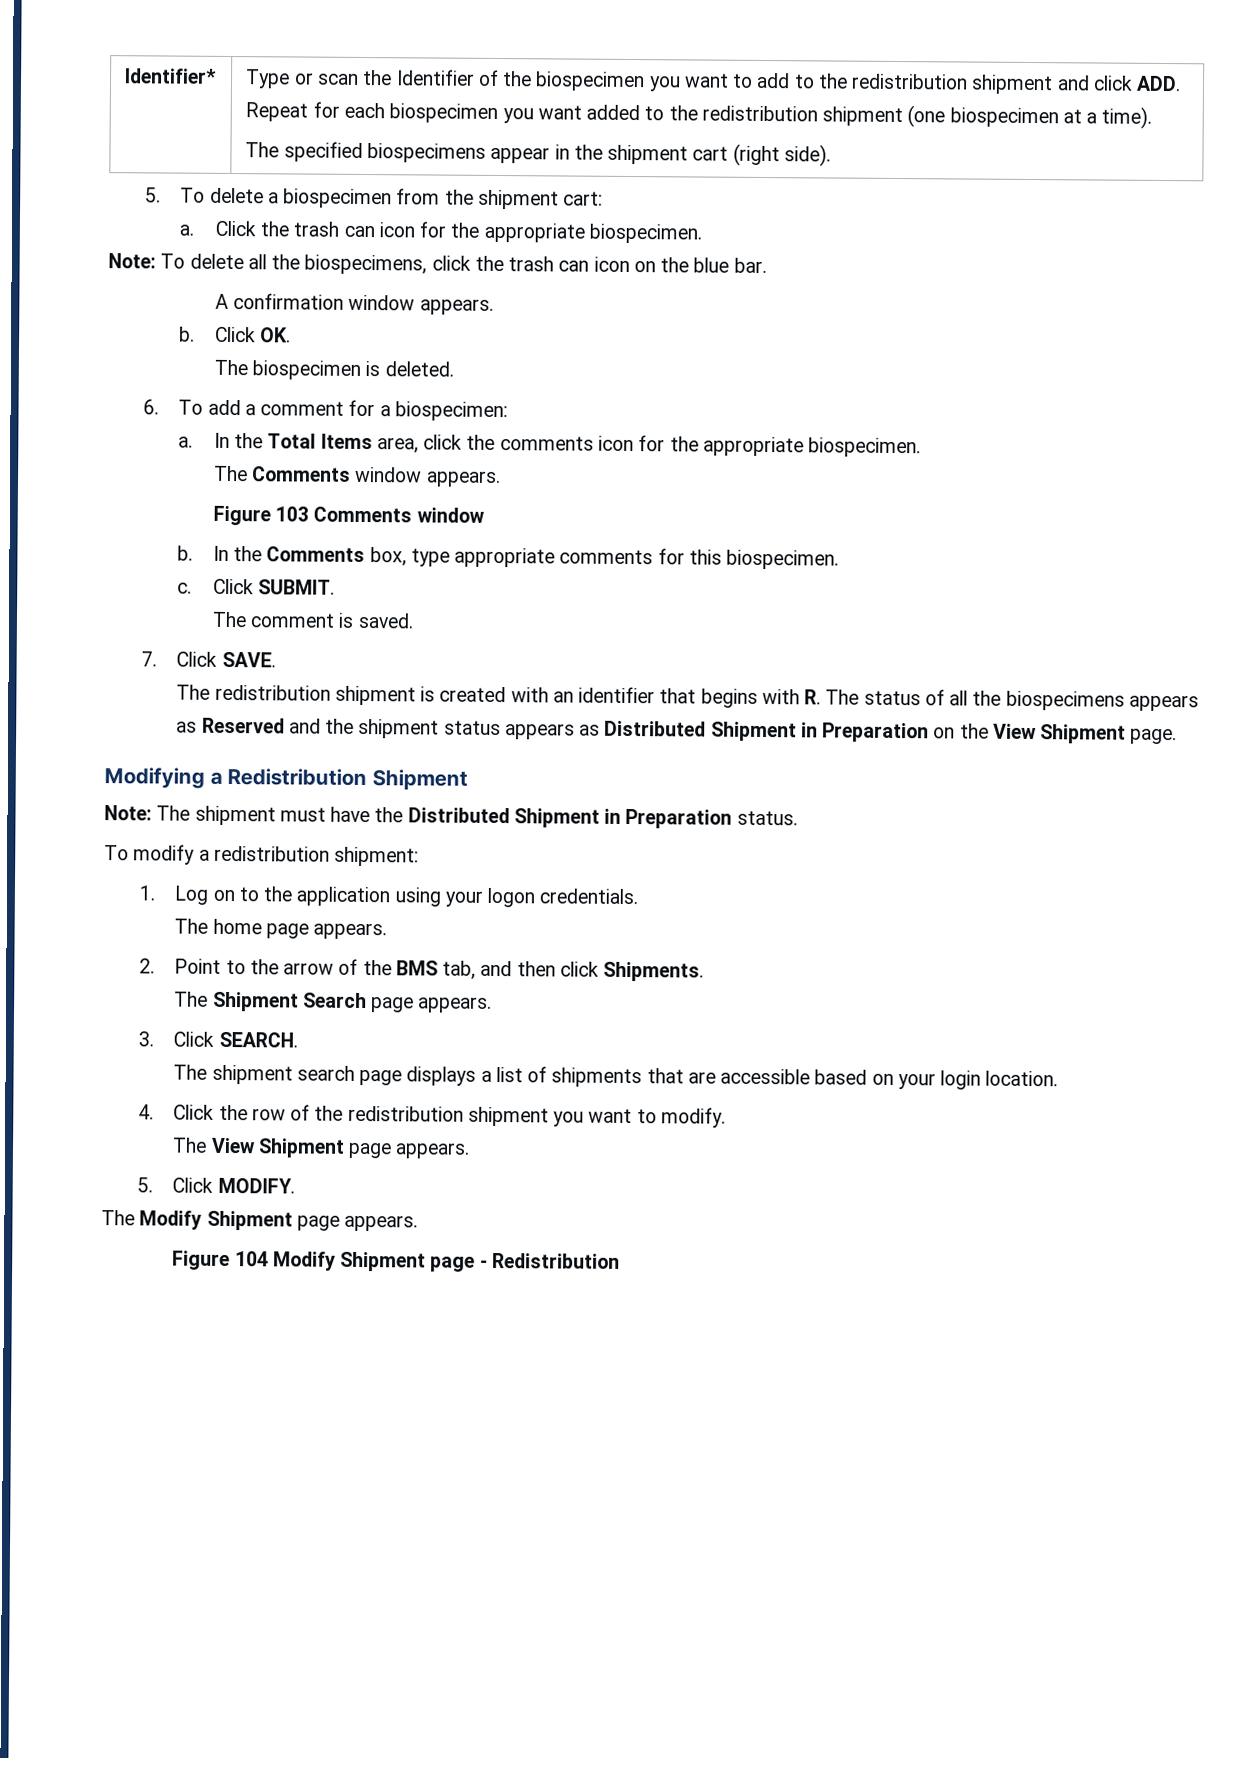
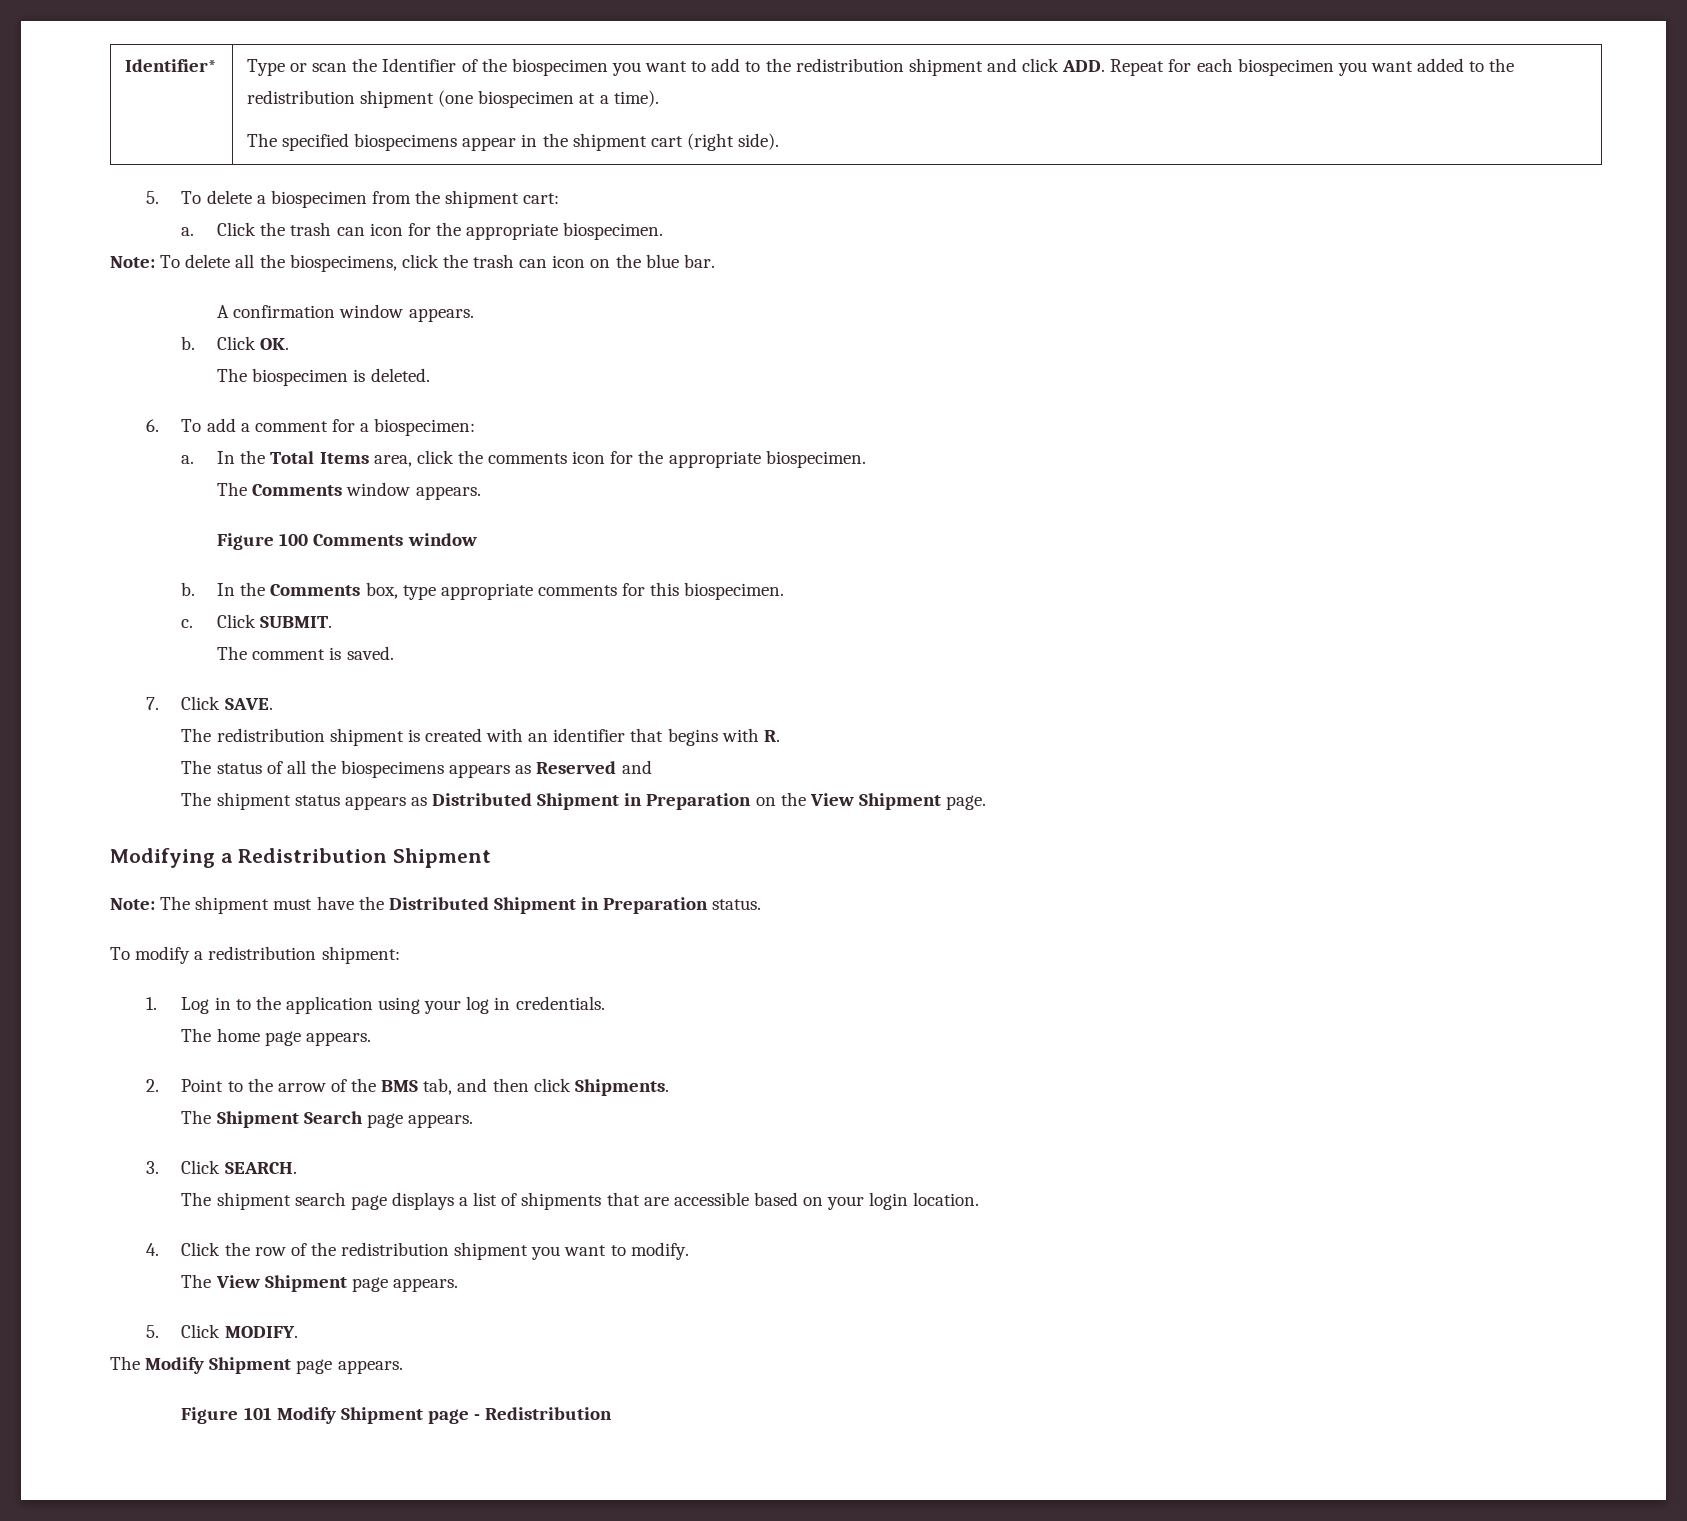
- Figure 103 Comments window
+ Figure 100 Comments window
- The redistribution shipment is created with an identifier that begins with R. The status of all the biospecimens appears as Reserved and the shipment status appears as Distributed Shipment in Preparation on the View Shipment page.
+ The redistribution shipment is created with an identifier that begins with R.
+ The status of all the biospecimens appears as Reserved and
+ The shipment status appears as Distributed Shipment in Preparation on the View Shipment page.
- 1. Log on to the application using your logon credentials.
+ 1. Log in to the application using your log in credentials.
- Figure 104 Modify Shipment page - Redistribution
+ Figure 101 Modify Shipment page - Redistribution

